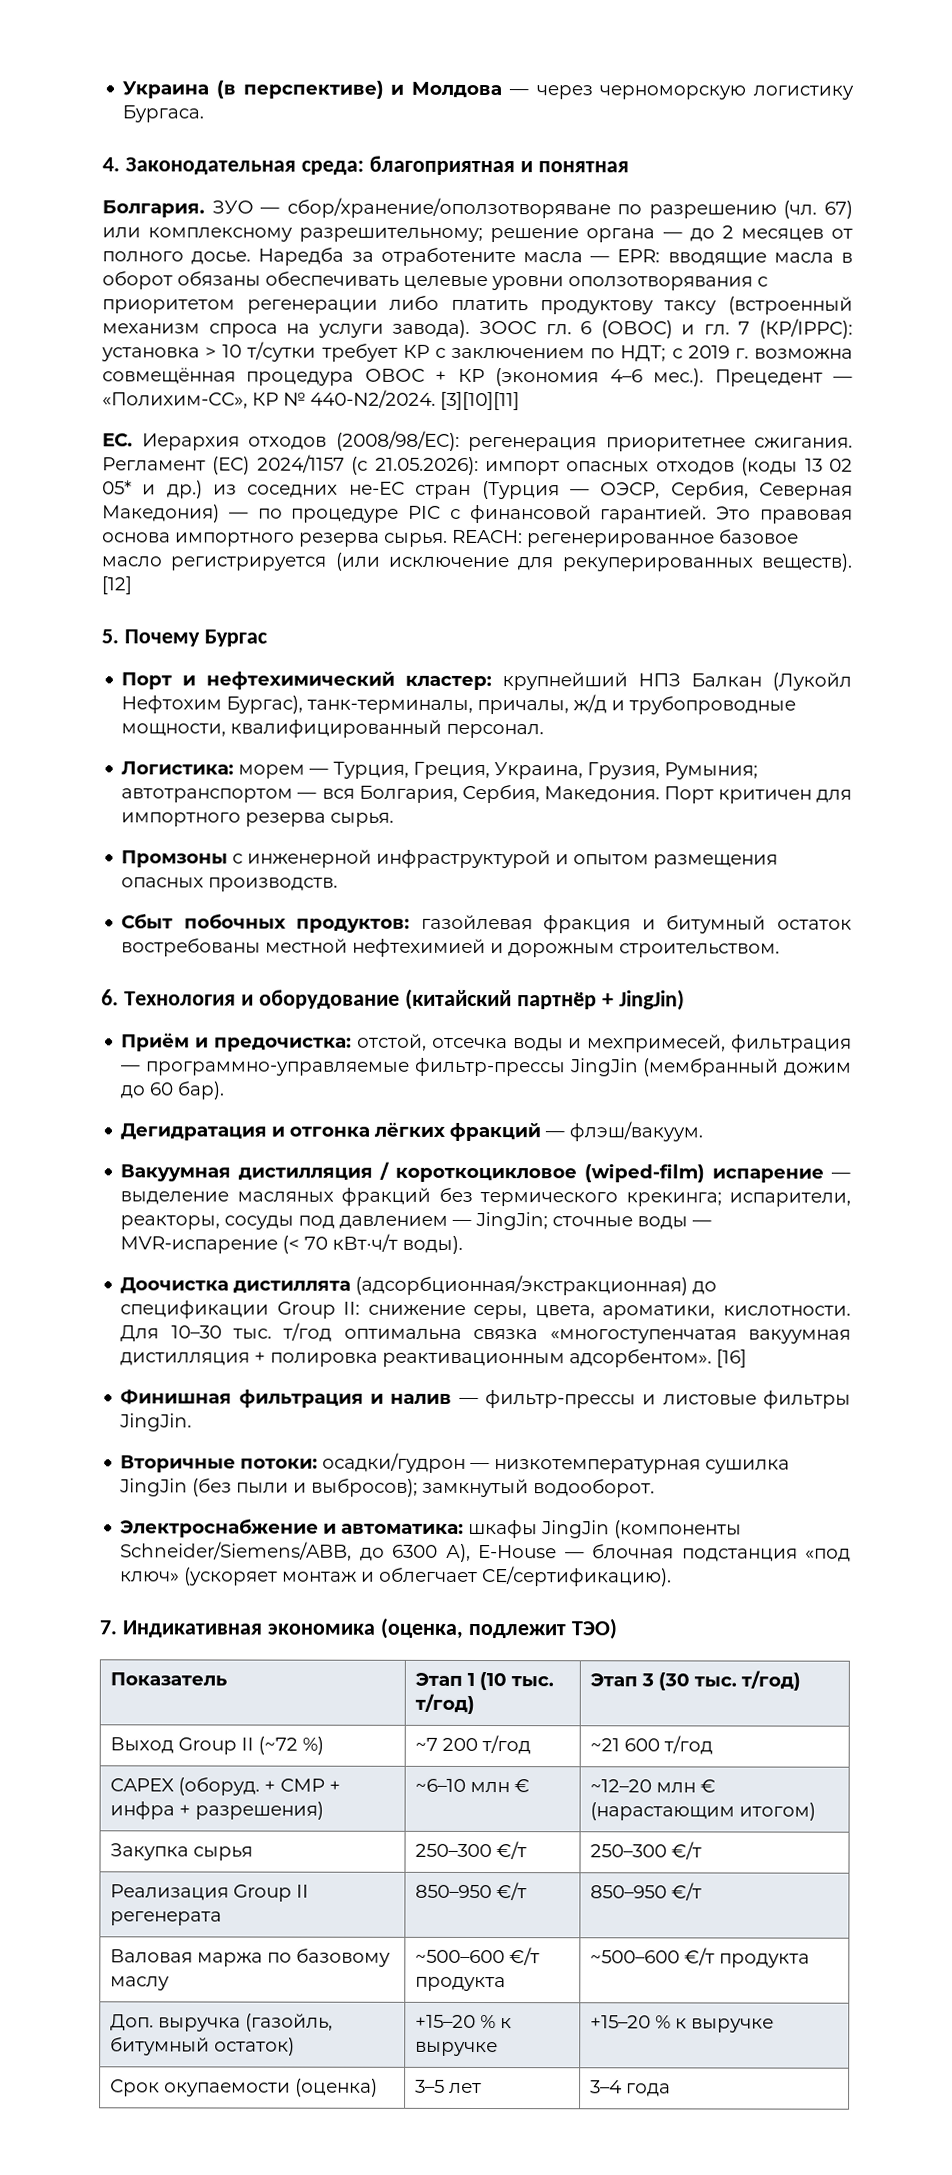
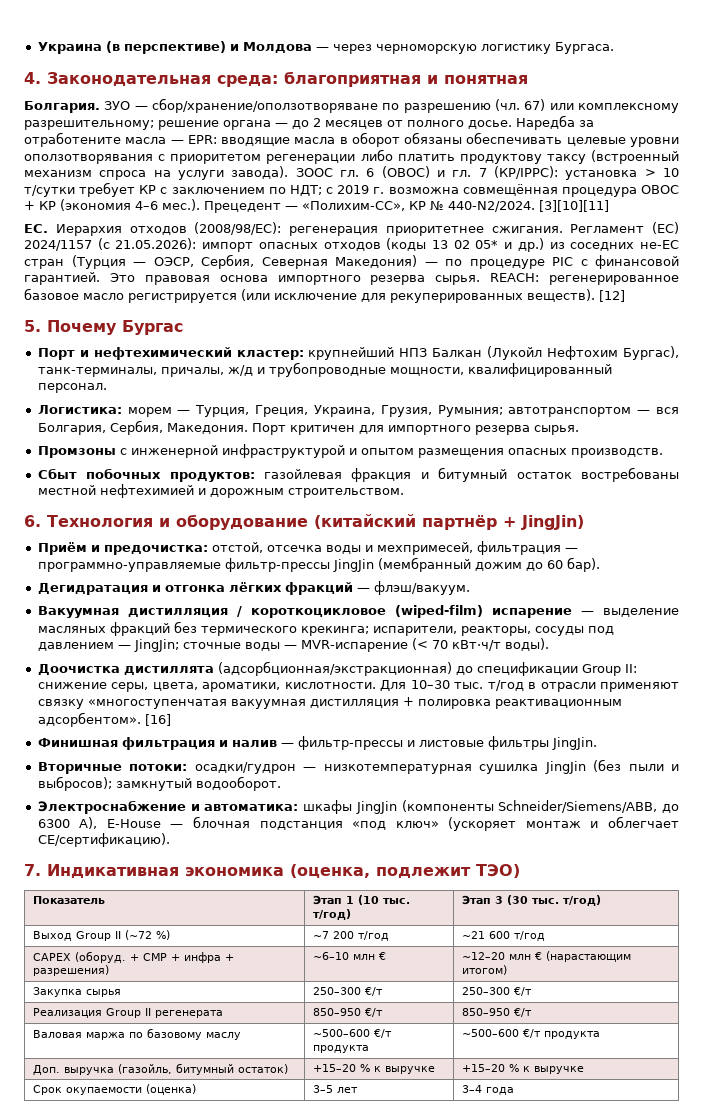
- Для 10–30 тыс. т/год оптимальна связка «многоступенчатая вакуумная дистилляция + полировка реактивационным адсорбентом».
+ Для 10–30 тыс. т/год в отрасли применяют связку «многоступенчатая вакуумная дистилляция + полировка реактивационным адсорбентом».

